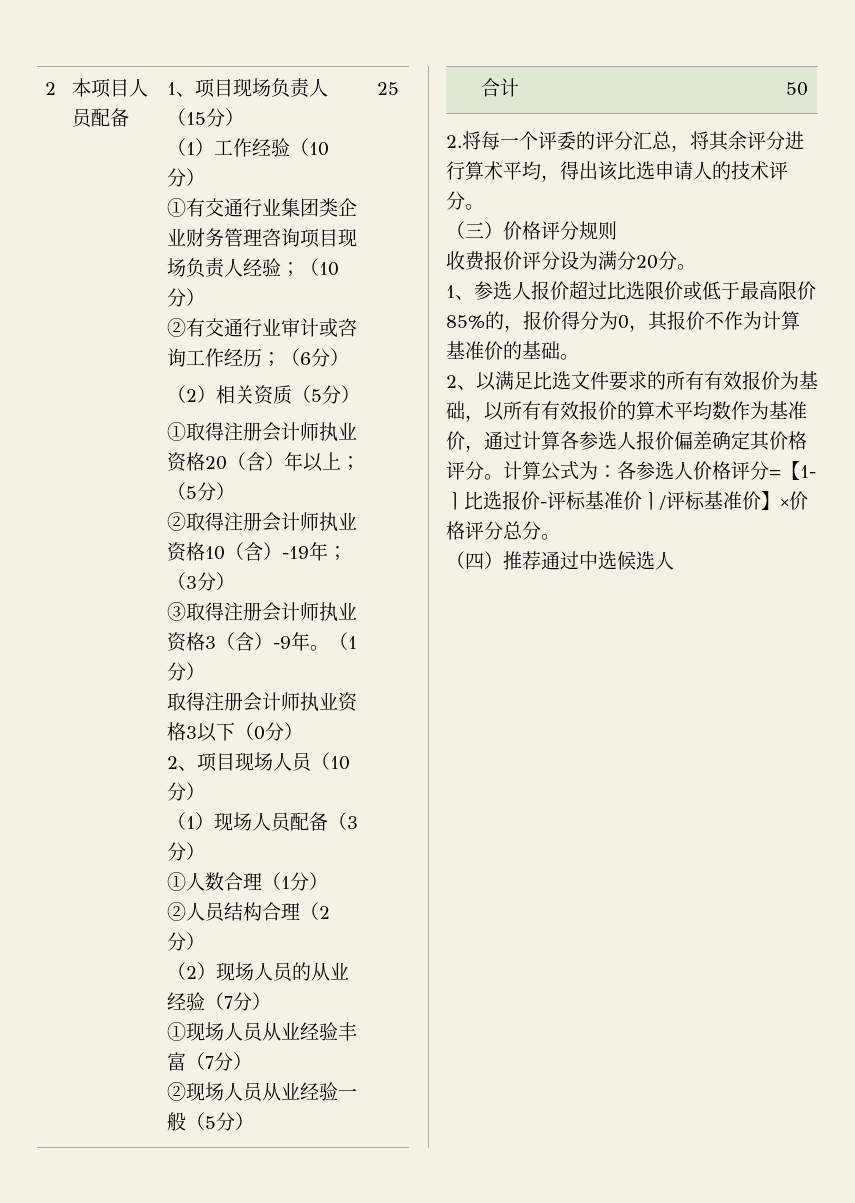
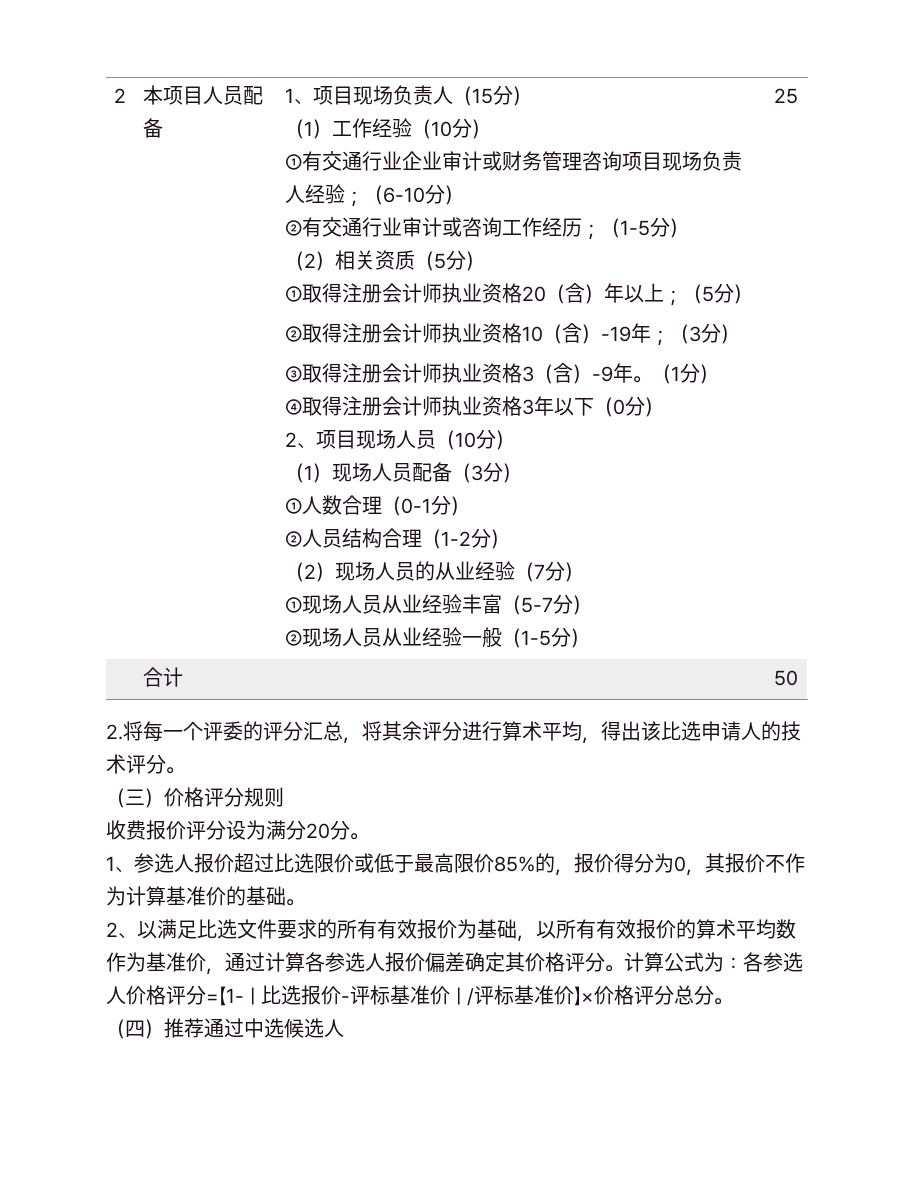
- ①有交通行业集团类企业财务管理咨询项目现场负责人经验；（10分）
+ ①有交通行业企业审计或财务管理咨询项目现场负责人经验；（6-10分）
- ②有交通行业审计或咨询工作经历；（6分）
+ ②有交通行业审计或咨询工作经历；（1-5分）
- 取得注册会计师执业资格3以下（0分）
+ ④取得注册会计师执业资格3年以下（0分）
- ①人数合理（1分）
+ ①人数合理（0-1分）
- ②人员结构合理（2分）
+ ②人员结构合理（1-2分）
- ①现场人员从业经验丰富（7分）
+ ①现场人员从业经验丰富（5-7分）
- ②现场人员从业经验一般（5分）
+ ②现场人员从业经验一般（1-5分）

